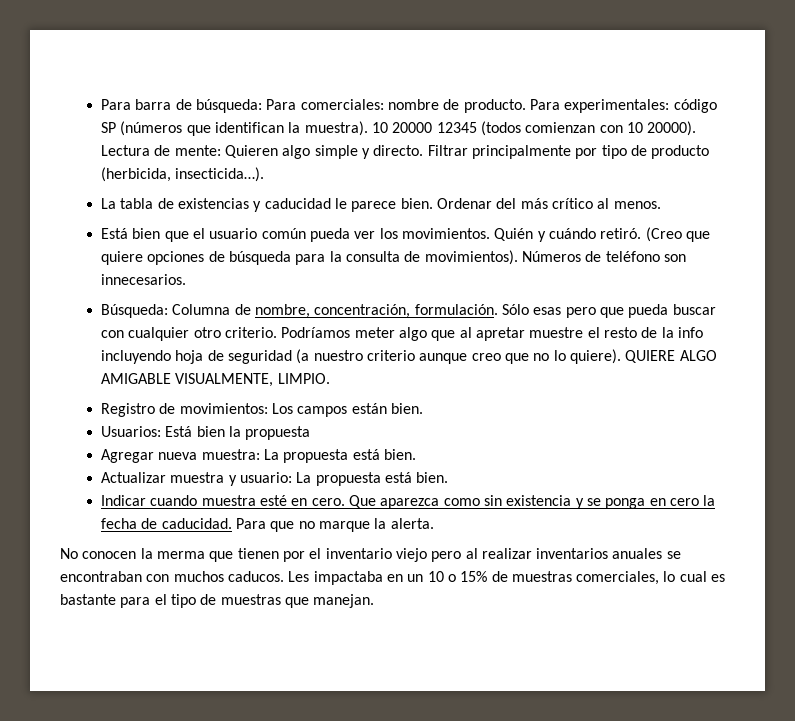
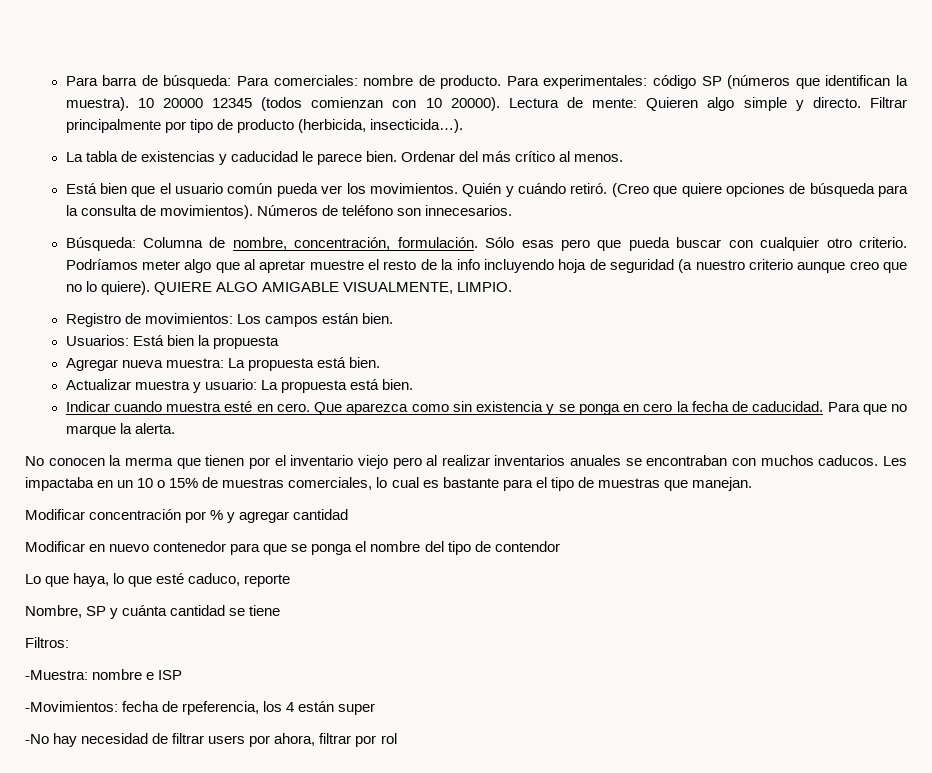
+ Modificar concentración por % y agregar cantidad
+ Modificar en nuevo contenedor para que se ponga el nombre del tipo de contendor
+ Lo que haya, lo que esté caduco, reporte
+ Nombre, SP y cuánta cantidad se tiene
+ Filtros:
+ -Muestra: nombre e ISP
+ -Movimientos: fecha de rpeferencia, los 4 están super
+ -No hay necesidad de filtrar users por ahora, filtrar por rol

